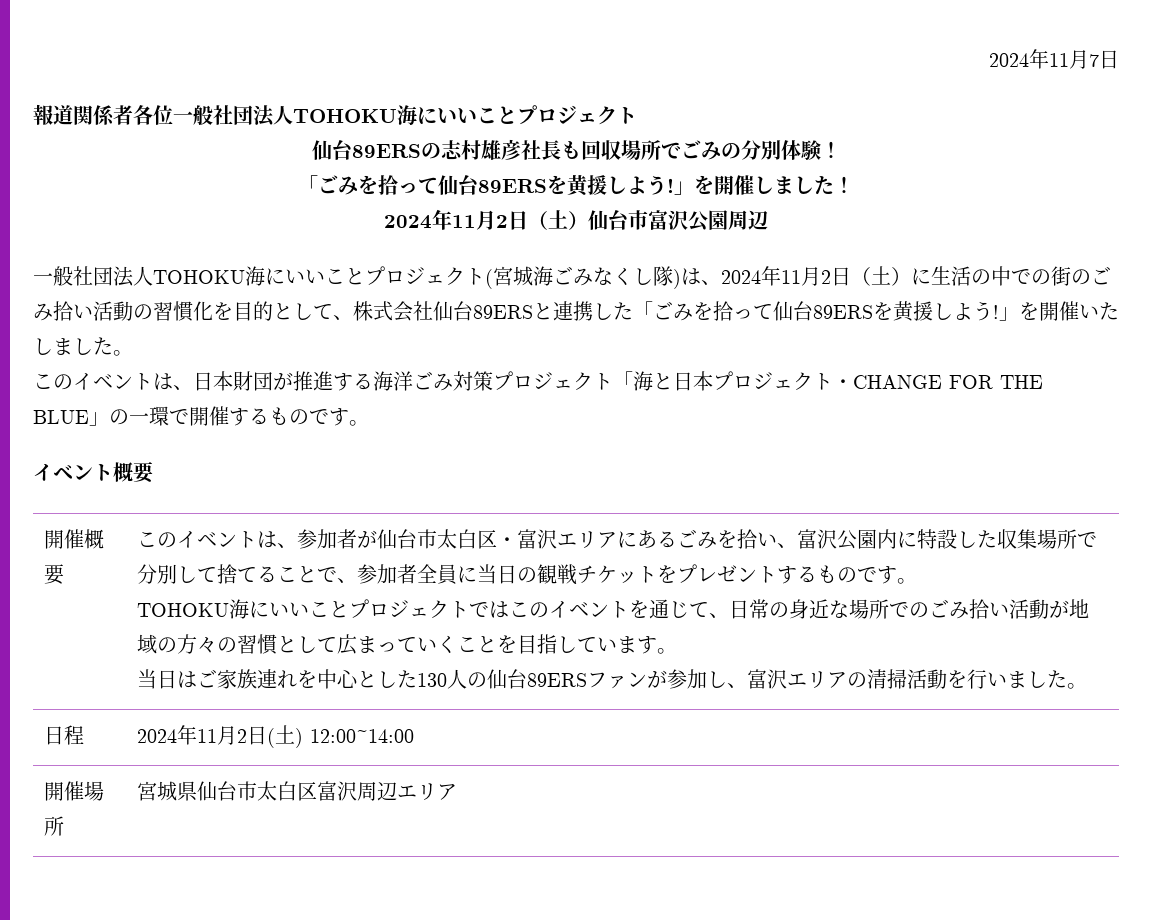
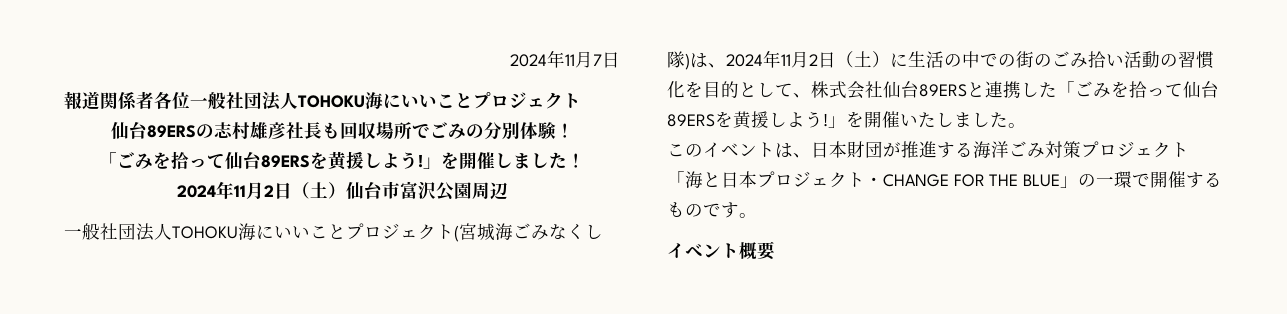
- 開催概要 | このイベントは、参加者が仙台市太白区・富沢エリアにあるごみを拾い、富沢公園内に特設した収集場所で分別して捨てることで、参加者全員に当日の観戦チケットをプレゼントするものです。
- TOHOKU海にいいことプロジェクトではこのイベントを通じて、日常の身近な場所でのごみ拾い活動が地域の方々の習慣として広まっていくことを目指しています。
- 当日はご家族連れを中心とした130人の仙台89ERSファンが参加し、富沢エリアの清掃活動を行いました。
- 日程 | 2024年11月2日(土) 12:00~14:00
- 開催場所 | 宮城県仙台市太白区富沢周辺エリア

